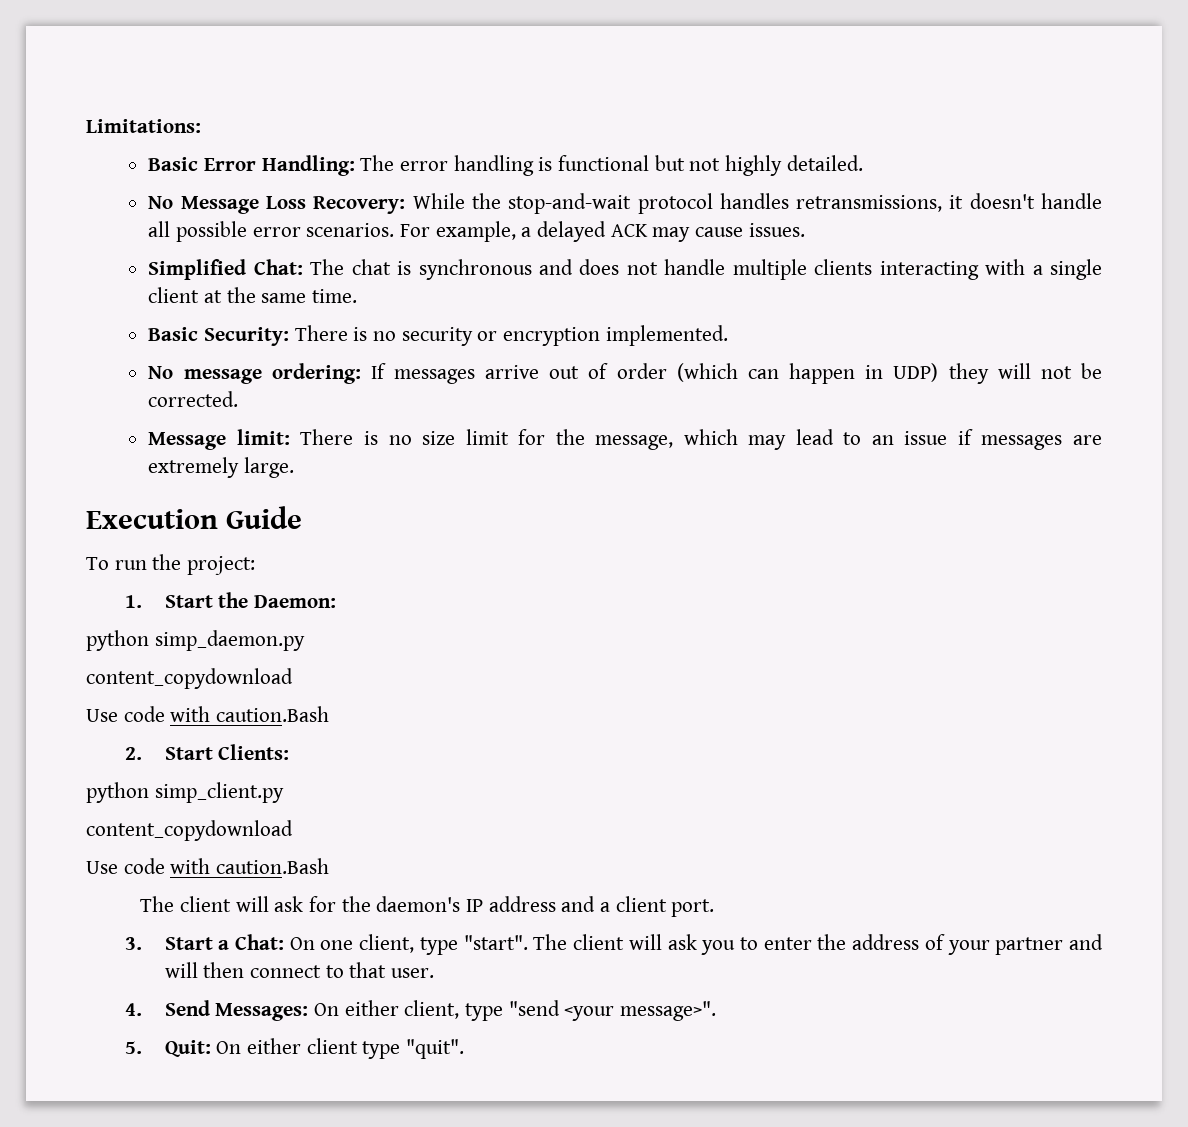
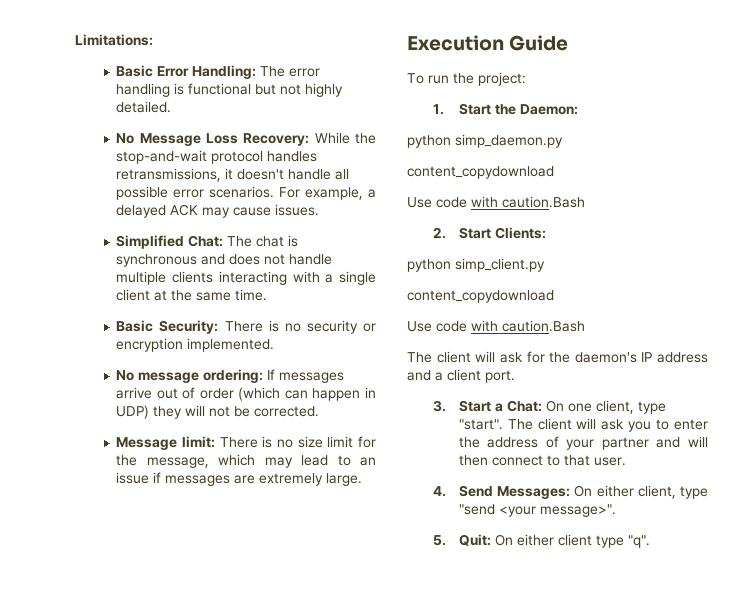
- 5. Quit: On either client type "quit".
+ 5. Quit: On either client type "q".

